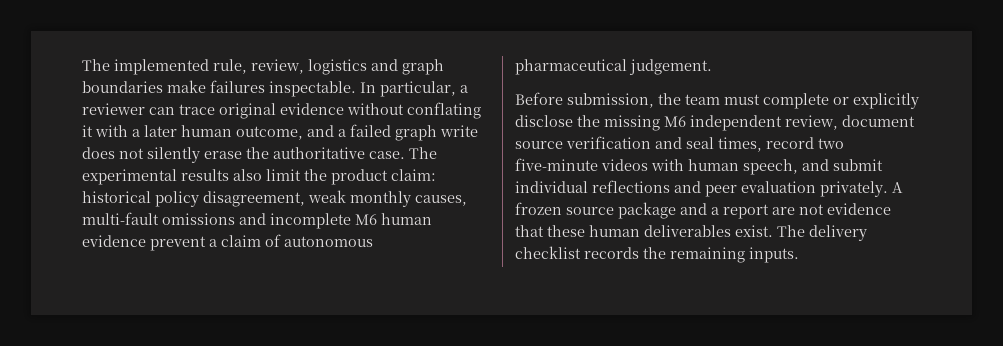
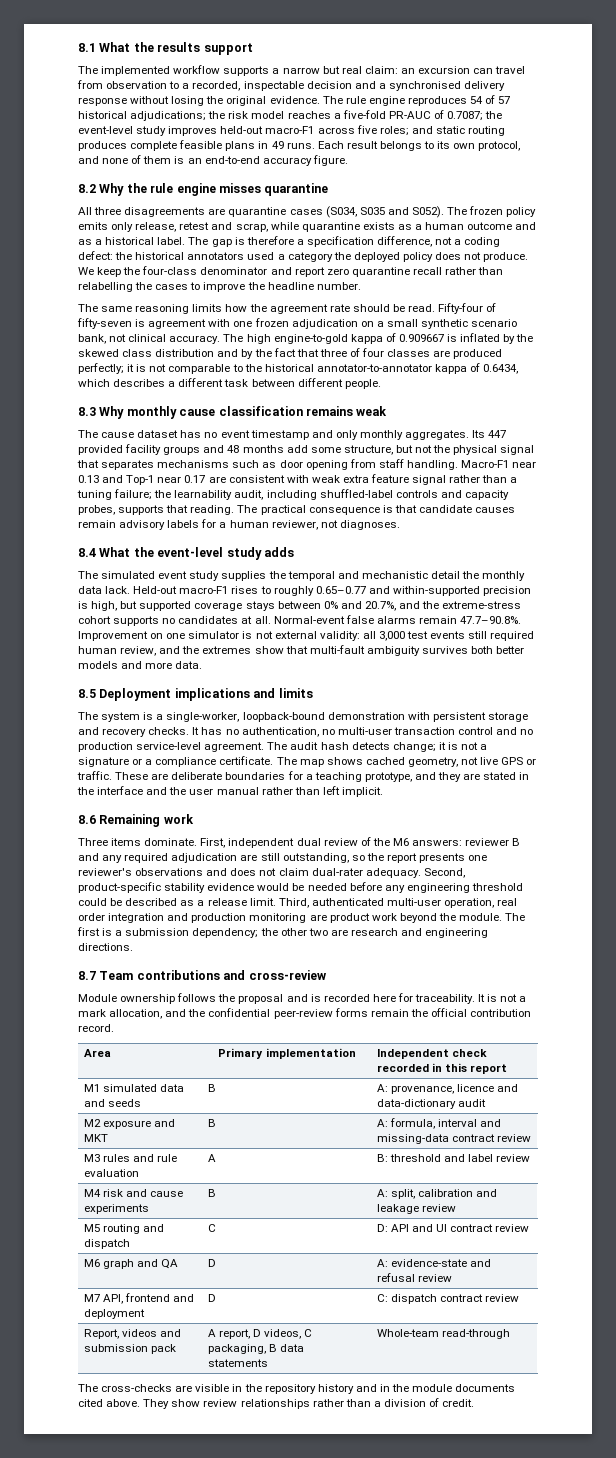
- The implemented rule, review, logistics and graph boundaries make failures inspectable. In particular, a reviewer can trace original evidence without conflating it with a later human outcome, and a failed graph write does not silently erase the authoritative case. The experimental results also limit the product claim: historical policy disagreement, weak monthly causes, multi-fault omissions and incomplete M6 human evidence prevent a claim of autonomous pharmaceutical judgement.
- Before submission, the team must complete or explicitly disclose the missing M6 independent review, document source verification and seal times, record two five-minute videos with human speech, and submit individual reflections and peer evaluation privately. A frozen source package and a report are not evidence that these human deliverables exist. The delivery checklist records the remaining inputs.
+ 8.1 What the results support
+ The implemented workflow supports a narrow but real claim: an excursion can travel from observation to a recorded, inspectable decision and a synchronised delivery response without losing the original evidence. The rule engine reproduces 54 of 57 historical adjudications; the risk model reaches a five-fold PR-AUC of 0.7087; the event-level study improves held-out macro-F1 across five roles; and static routing produces complete feasible plans in 49 runs. Each result belongs to its own protocol, and none of them is an end-to-end accuracy figure.
+ 8.2 Why the rule engine misses quarantine
+ All three disagreements are quarantine cases (S034, S035 and S052). The frozen policy emits only release, retest and scrap, while quarantine exists as a human outcome and as a historical label. The gap is therefore a specification difference, not a coding defect: the historical annotators used a category the deployed policy does not produce. We keep the four-class denominator and report zero quarantine recall rather than relabelling the cases to improve the headline number.
+ The same reasoning limits how the agreement rate should be read. Fifty-four of fifty-seven is agreement with one frozen adjudication on a small synthetic scenario bank, not clinical accuracy. The high engine-to-gold kappa of 0.909667 is inflated by the skewed class distribution and by the fact that three of four classes are produced perfectly; it is not comparable to the historical annotator-to-annotator kappa of 0.6434, which describes a different task between different people.
+ 8.3 Why monthly cause classification remains weak
+ The cause dataset has no event timestamp and only monthly aggregates. Its 447 provided facility groups and 48 months add some structure, but not the physical signal that separates mechanisms such as door opening from staff handling. Macro-F1 near 0.13 and Top-1 near 0.17 are consistent with weak extra feature signal rather than a tuning failure; the learnability audit, including shuffled-label controls and capacity probes, supports that reading. The practical consequence is that candidate causes remain advisory labels for a human reviewer, not diagnoses.
+ 8.4 What the event-level study adds
+ The simulated event study supplies the temporal and mechanistic detail the monthly data lack. Held-out macro-F1 rises to roughly 0.65–0.77 and within-supported precision is high, but supported coverage stays between 0% and 20.7%, and the extreme-stress cohort supports no candidates at all. Normal-event false alarms remain 47.7–90.8%. Improvement on one simulator is not external validity: all 3,000 test events still required human review, and the extremes show that multi-fault ambiguity survives both better models and more data.
+ 8.5 Deployment implications and limits
+ The system is a single-worker, loopback-bound demonstration with persistent storage and recovery checks. It has no authentication, no multi-user transaction control and no production service-level agreement. The audit hash detects change; it is not a signature or a compliance certificate. The map shows cached geometry, not live GPS or traffic. These are deliberate boundaries for a teaching prototype, and they are stated in the interface and the user manual rather than left implicit.
+ 8.6 Remaining work
+ Three items dominate. First, independent dual review of the M6 answers: reviewer B and any required adjudication are still outstanding, so the report presents one reviewer's observations and does not claim dual-rater adequacy. Second, product-specific stability evidence would be needed before any engineering threshold could be described as a release limit. Third, authenticated multi-user operation, real order integration and production monitoring are product work beyond the module. The first is a submission dependency; the other two are research and engineering directions.
+ 8.7 Team contributions and cross-review
+ Module ownership follows the proposal and is recorded here for traceability. It is not a mark allocation, and the confidential peer-review forms remain the official contribution record.
+ Area | Primary implementation | Independent check recorded in this report
+ M1 simulated data and seeds | B | A: provenance, licence and data-dictionary audit
+ M2 exposure and MKT | B | A: formula, interval and missing-data contract review
+ M3 rules and rule evaluation | A | B: threshold and label review
+ M4 risk and cause experiments | B | A: split, calibration and leakage review
+ M5 routing and dispatch | C | D: API and UI contract review
+ M6 graph and QA | D | A: evidence-state and refusal review
+ M7 API, frontend and deployment | D | C: dispatch contract review
+ Report, videos and submission pack | A report, D videos, C packaging, B data statements | Whole-team read-through
+ The cross-checks are visible in the repository history and in the module documents cited above. They show review relationships rather than a division of credit.

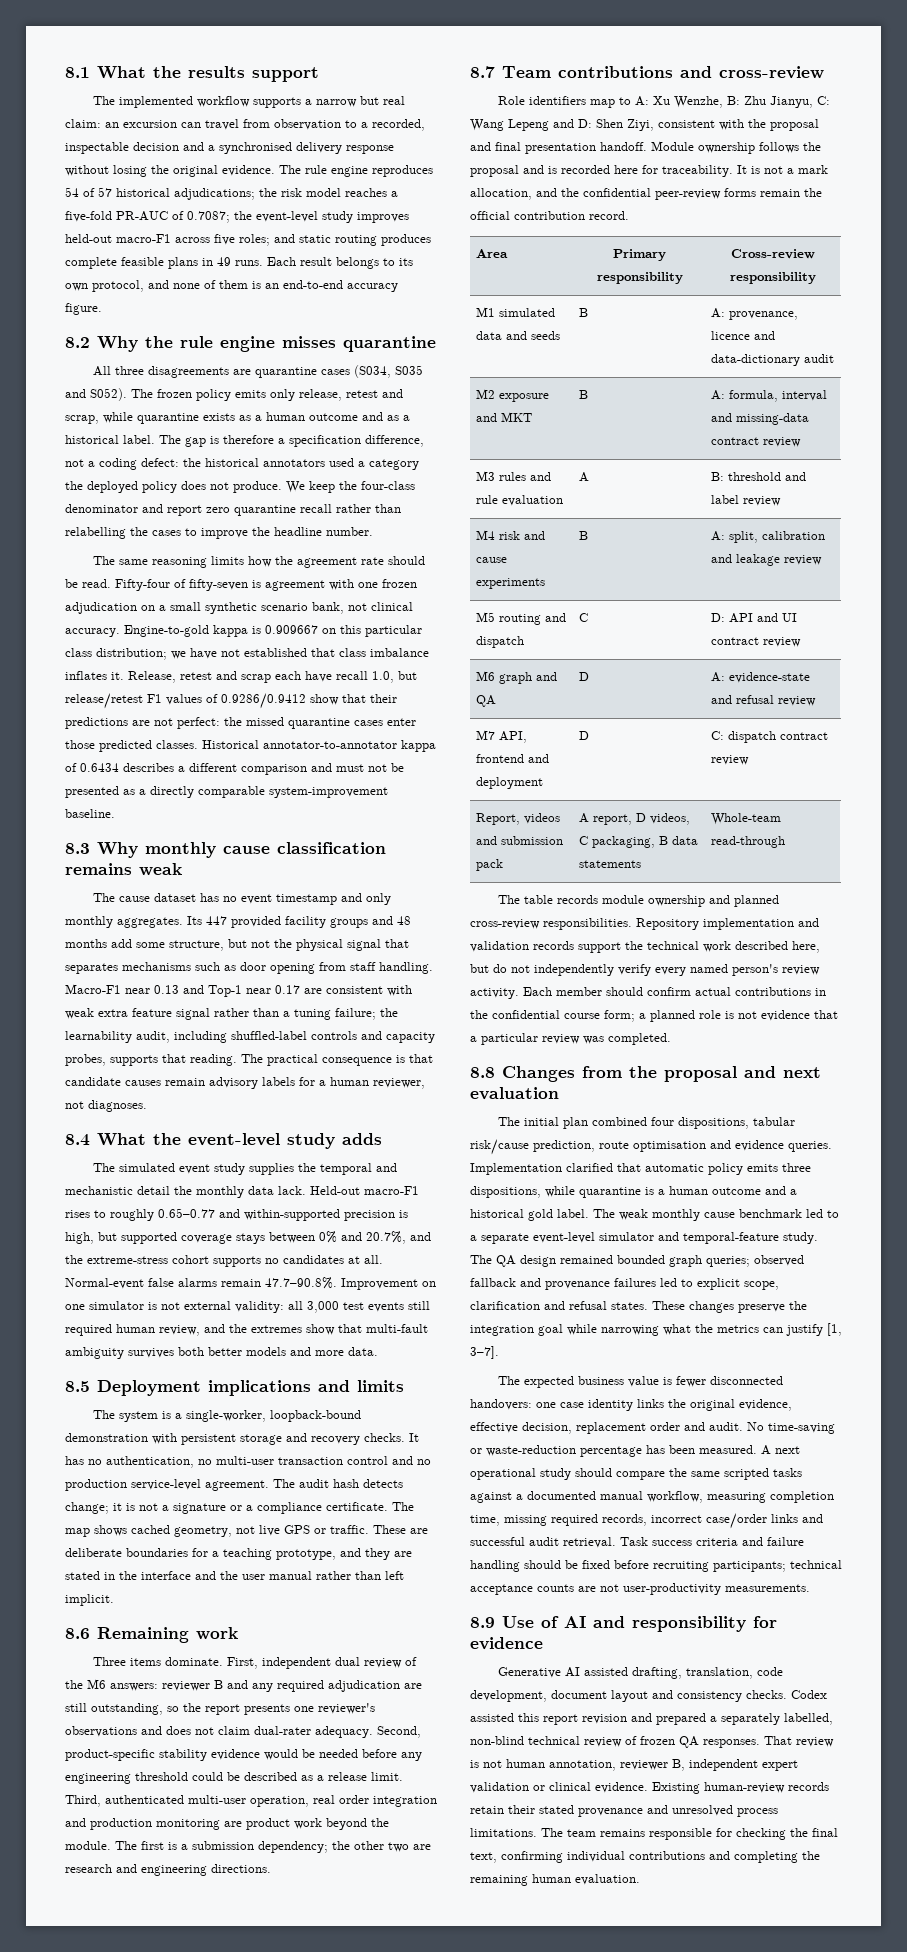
- The high engine-to-gold kappa of 0.909667 is inflated by the skewed class distribution and by the fact that three of four classes are produced perfectly; it is not comparable to the historical annotator-to-annotator kappa of 0.6434, which describes a different task between different people.
+ Engine-to-gold kappa is 0.909667 on this particular class distribution; we have not established that class imbalance inflates it. Release, retest and scrap each have recall 1.0, but release/retest F1 values of 0.9286/0.9412 show that their predictions are not perfect: the missed quarantine cases enter those predicted classes. Historical annotator-to-annotator kappa of 0.6434 describes a different comparison and must not be presented as a directly comparable system-improvement baseline.
+ Role identifiers map to A: Xu Wenzhe, B: Zhu Jianyu, C: Wang Lepeng and D: Shen Ziyi, consistent with the proposal and final presentation handoff.
- Area | Primary implementation | Independent check recorded in this report
+ Area | Primary responsibility | Cross-review responsibility
- The cross-checks are visible in the repository history and in the module documents cited above. They show review relationships rather than a division of credit.
+ The table records module ownership and planned cross-review responsibilities. Repository implementation and validation records support the technical work described here, but do not independently verify every named person's review activity. Each member should confirm actual contributions in the confidential course form; a planned role is not evidence that a particular review was completed.
+ 8.8 Changes from the proposal and next evaluation
+ The initial plan combined four dispositions, tabular risk/cause prediction, route optimisation and evidence queries. Implementation clarified that automatic policy emits three dispositions, while quarantine is a human outcome and a historical gold label. The weak monthly cause benchmark led to a separate event-level simulator and temporal-feature study. The QA design remained bounded graph queries; observed fallback and provenance failures led to explicit scope, clarification and refusal states. These changes preserve the integration goal while narrowing what the metrics can justify [1, 3–7].
+ The expected business value is fewer disconnected handovers: one case identity links the original evidence, effective decision, replacement order and audit. No time-saving or waste-reduction percentage has been measured. A next operational study should compare the same scripted tasks against a documented manual workflow, measuring completion time, missing required records, incorrect case/order links and successful audit retrieval. Task success criteria and failure handling should be fixed before recruiting participants; technical acceptance counts are not user-productivity measurements.
+ 8.9 Use of AI and responsibility for evidence
+ Generative AI assisted drafting, translation, code development, document layout and consistency checks. Codex assisted this report revision and prepared a separately labelled, non-blind technical review of frozen QA responses. That review is not human annotation, reviewer B, independent expert validation or clinical evidence. Existing human-review records retain their stated provenance and unresolved process limitations. The team remains responsible for checking the final text, confirming individual contributions and completing the remaining human evaluation.

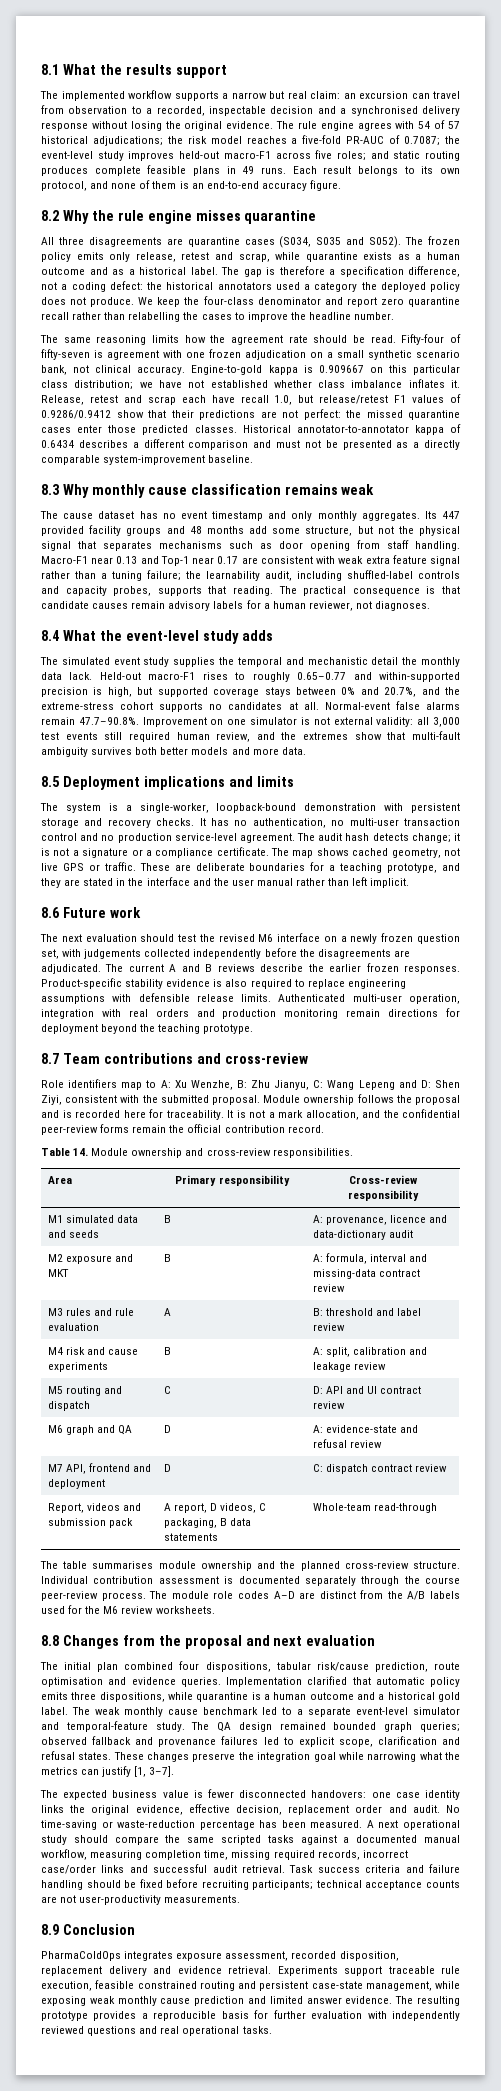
- The rule engine reproduces 54 of 57 historical adjudications; the risk model reaches a five-fold PR-AUC of 0.7087; the event-level study improves held-out macro-F1 across five roles; and static routing produces complete feasible plans in 49 runs.
+ The rule engine agrees with 54 of 57 historical adjudications; the risk model reaches a five-fold PR-AUC of 0.7087; the event-level study improves held-out macro-F1 across five roles; and static routing produces complete feasible plans in 49 runs.
- Engine-to-gold kappa is 0.909667 on this particular class distribution; we have not established that class imbalance inflates it.
+ Engine-to-gold kappa is 0.909667 on this particular class distribution; we have not established whether class imbalance inflates it.
- 8.6 Remaining work
+ 8.6 Future work
- Three items dominate. First, independent dual review of the M6 answers: reviewer B and any required adjudication are still outstanding, so the report presents one reviewer's observations and does not claim dual-rater adequacy. Second, product-specific stability evidence would be needed before any engineering threshold could be described as a release limit. Third, authenticated multi-user operation, real order integration and production monitoring are product work beyond the module. The first is a submission dependency; the other two are research and engineering directions.
+ The next evaluation should test the revised M6 interface on a newly frozen question set, with judgements collected independently before the disagreements are adjudicated. The current A and B reviews describe the earlier frozen responses. Product-specific stability evidence is also required to replace engineering assumptions with defensible release limits. Authenticated multi-user operation, integration with real orders and production monitoring remain directions for deployment beyond the teaching prototype.
- Role identifiers map to A: Xu Wenzhe, B: Zhu Jianyu, C: Wang Lepeng and D: Shen Ziyi, consistent with the proposal and final presentation handoff.
+ Role identifiers map to A: Xu Wenzhe, B: Zhu Jianyu, C: Wang Lepeng and D: Shen Ziyi, consistent with the submitted proposal.
+ Table 14. Module ownership and cross-review responsibilities.
- The table records module ownership and planned cross-review responsibilities. Repository implementation and validation records support the technical work described here, but do not independently verify every named person's review activity. Each member should confirm actual contributions in the confidential course form; a planned role is not evidence that a particular review was completed.
+ The table summarises module ownership and the planned cross-review structure. Individual contribution assessment is documented separately through the course peer-review process. The module role codes A–D are distinct from the A/B labels used for the M6 review worksheets.
- 8.9 Use of AI and responsibility for evidence
- Generative AI assisted drafting, translation, code development, document layout and consistency checks. Codex assisted this report revision and prepared a separately labelled, non-blind technical review of frozen QA responses. That review is not human annotation, reviewer B, independent expert validation or clinical evidence. Existing human-review records retain their stated provenance and unresolved process limitations. The team remains responsible for checking the final text, confirming individual contributions and completing the remaining human evaluation.
+ 8.9 Conclusion
+ PharmaColdOps integrates exposure assessment, recorded disposition, replacement delivery and evidence retrieval. Experiments support traceable rule execution, feasible constrained routing and persistent case-state management, while exposing weak monthly cause prediction and limited answer evidence. The resulting prototype provides a reproducible basis for further evaluation with independently reviewed questions and real operational tasks.

